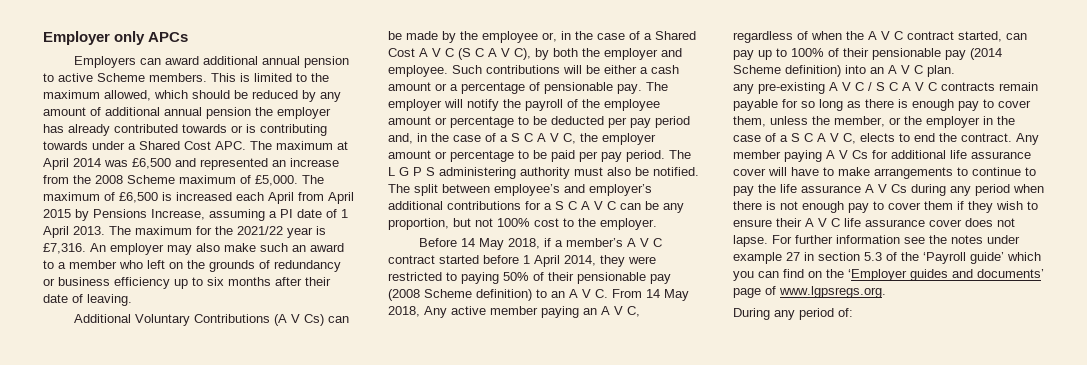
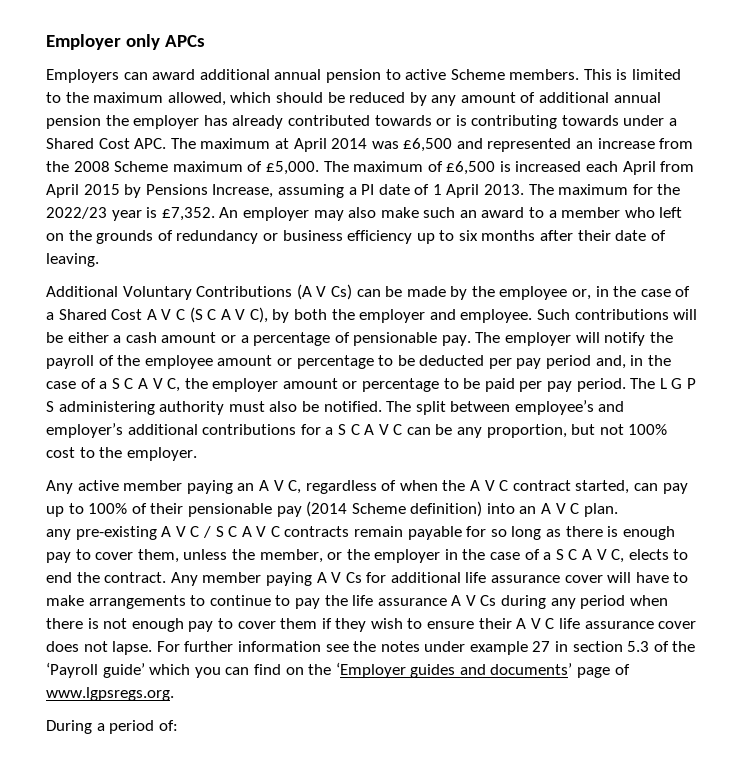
- The maximum for the 2021/22 year is £7,316.
+ The maximum for the 2022/23 year is £7,352.
- Before 14 May 2018, if a member’s A V C contract started before 1 April 2014, they were restricted to paying 50% of their pensionable pay (2008 Scheme definition) to an A V C. From 14 May 2018, Any active member paying an A V C, regardless of when the A V C contract started, can pay up to 100% of their pensionable pay (2014 Scheme definition) into an A V C plan.
+ Any active member paying an A V C, regardless of when the A V C contract started, can pay up to 100% of their pensionable pay (2014 Scheme definition) into an A V C plan.
- During any period of:
+ During a period of:

